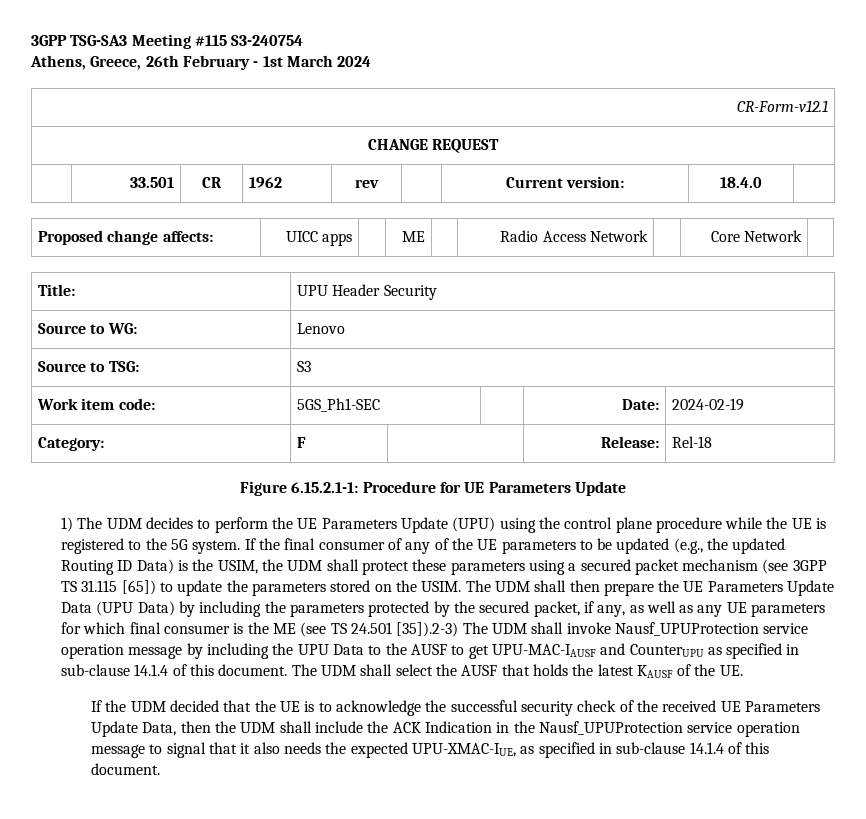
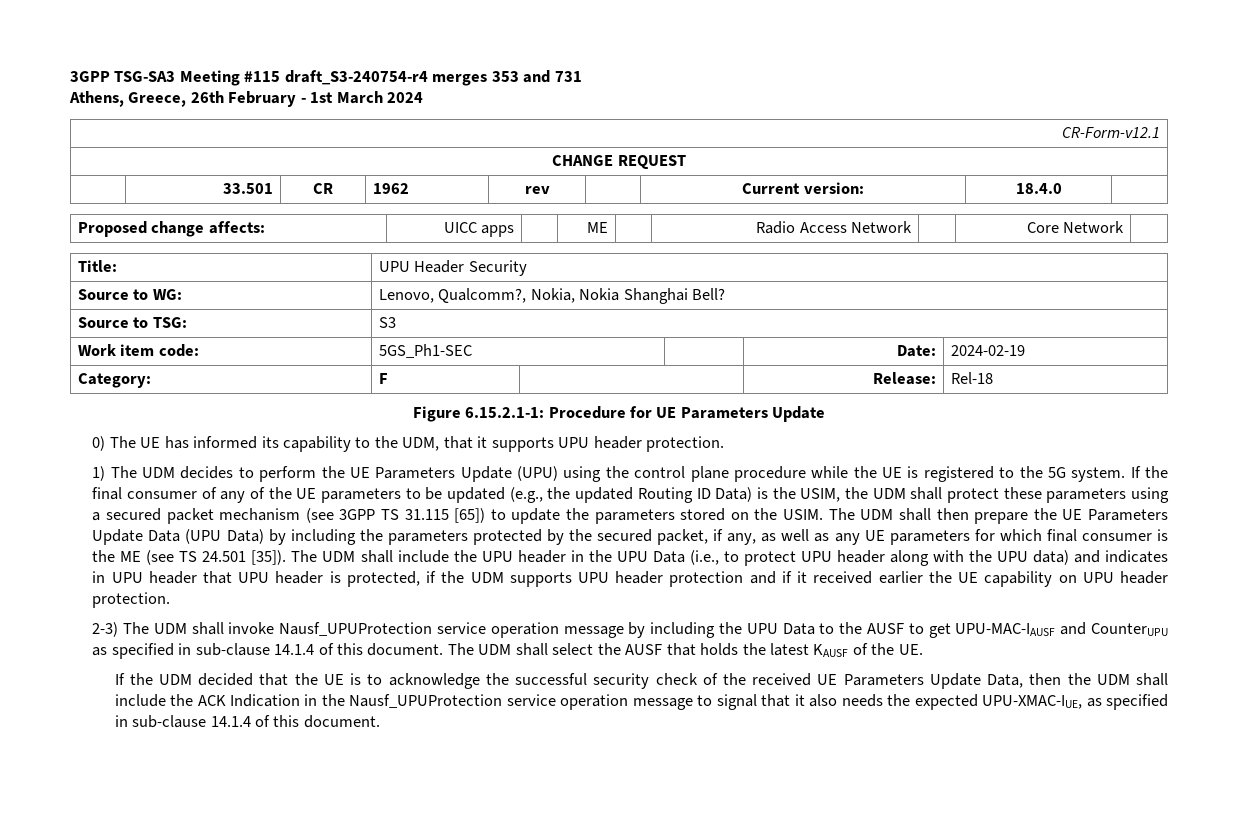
- 3GPP TSG-SA3 Meeting #115 S3-240754
+ 3GPP TSG-SA3 Meeting #115 draft_S3-240754-r4 merges 353 and 731
- Source to WG: | Lenovo
+ Source to WG: | Lenovo, Qualcomm?, Nokia, Nokia Shanghai Bell?
+ 0) The UE has informed its capability to the UDM, that it supports UPU header protection.
- The UDM shall then prepare the UE Parameters Update Data (UPU Data) by including the parameters protected by the secured packet, if any, as well as any UE parameters for which final consumer is the ME (see TS 24.501 [35]).2-3) The UDM shall invoke Nausf_UPUProtection service operation message by including the UPU Data to the AUSF to get UPU-MAC-IAUSF and CounterUPU as specified in sub-clause 14.1.4 of this document.
+ The UDM shall then prepare the UE Parameters Update Data (UPU Data) by including the parameters protected by the secured packet, if any, as well as any UE parameters for which final consumer is the ME (see TS 24.501 [35]). The UDM shall include the UPU header in the UPU Data (i.e., to protect UPU header along with the UPU data) and indicates in UPU header that UPU header is protected, if the UDM supports UPU header protection and if it received earlier the UE capability on UPU header protection.
+ 2-3) The UDM shall invoke Nausf_UPUProtection service operation message by including the UPU Data to the AUSF to get UPU-MAC-IAUSF and CounterUPU as specified in sub-clause 14.1.4 of this document.

